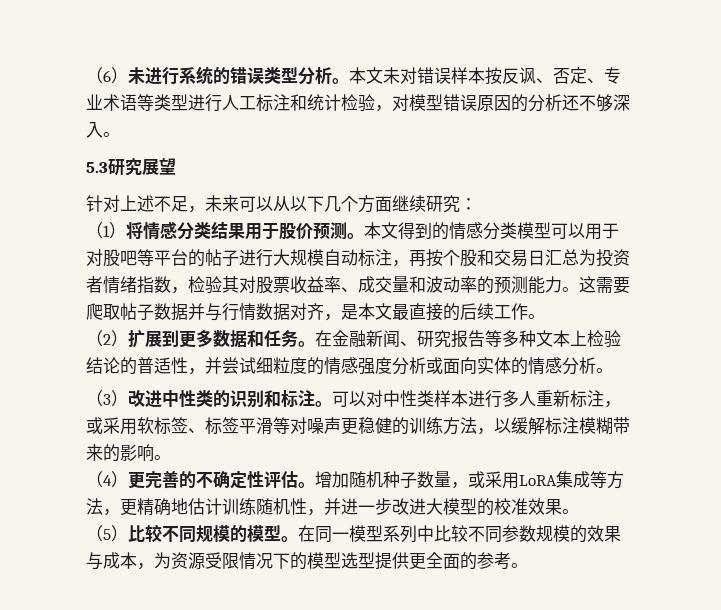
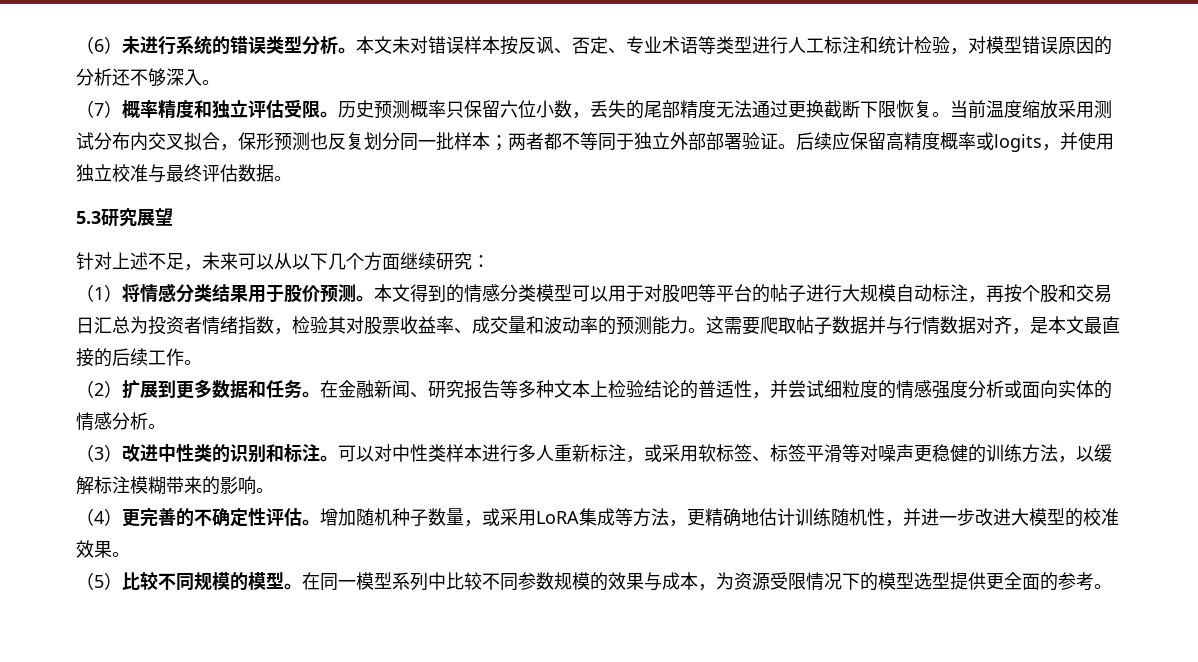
+ （7）概率精度和独立评估受限。历史预测概率只保留六位小数，丢失的尾部精度无法通过更换截断下限恢复。当前温度缩放采用测试分布内交叉拟合，保形预测也反复划分同一批样本；两者都不等同于独立外部部署验证。后续应保留高精度概率或logits，并使用独立校准与最终评估数据。

